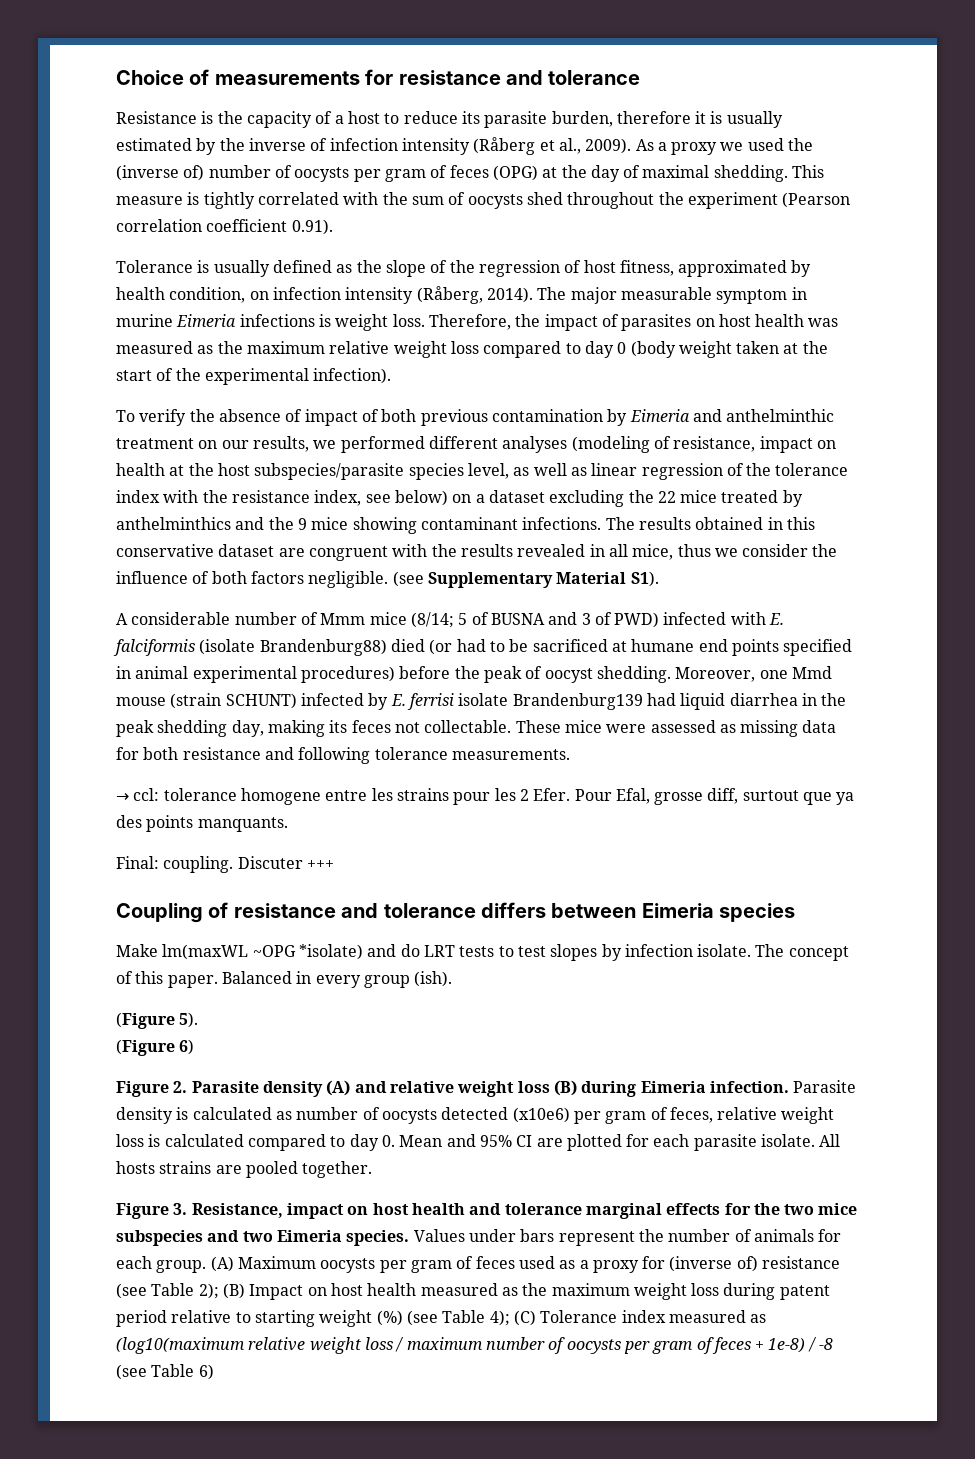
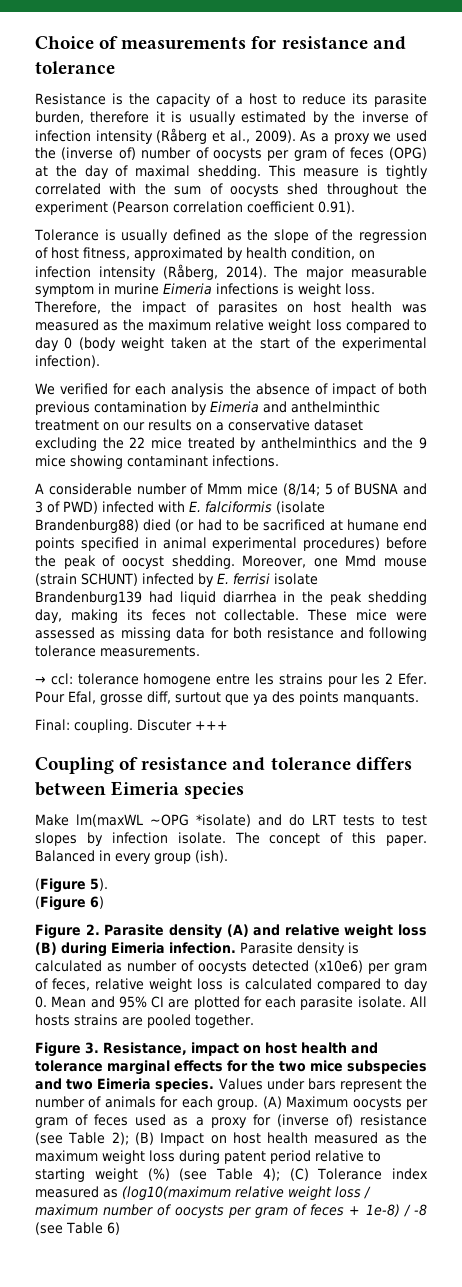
- To verify the absence of impact of both previous contamination by Eimeria and anthelminthic treatment on our results, we performed different analyses (modeling of resistance, impact on health at the host subspecies/parasite species level, as well as linear regression of the tolerance index with the resistance index, see below) on a dataset excluding the 22 mice treated by anthelminthics and the 9 mice showing contaminant infections. The results obtained in this conservative dataset are congruent with the results revealed in all mice, thus we consider the influence of both factors negligible. (see Supplementary Material S1).
+ We verified for each analysis the absence of impact of both previous contamination by Eimeria and anthelminthic treatment on our results on a conservative dataset excluding the 22 mice treated by anthelminthics and the 9 mice showing contaminant infections.

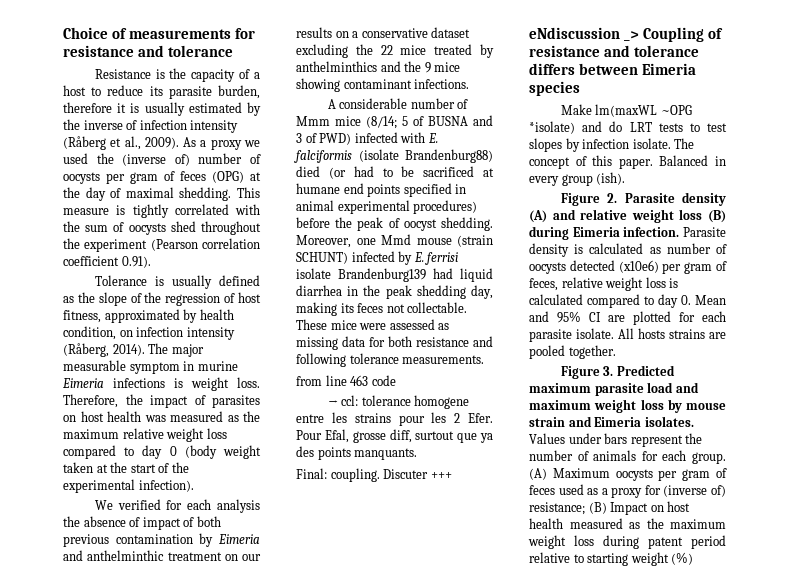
+ from line 463 code
- Coupling of resistance and tolerance differs between Eimeria species
+ eNdiscussion _> Coupling of resistance and tolerance differs between Eimeria species
- (Figure 5).
- (Figure 6)
- Figure 3. Resistance, impact on host health and tolerance marginal effects for the two mice subspecies and two Eimeria species.
+ Figure 3. Predicted maximum parasite load and maximum weight loss by mouse strain and Eimeria isolates.
- (A) Maximum oocysts per gram of feces used as a proxy for (inverse of) resistance (see Table 2); (B) Impact on host health measured as the maximum weight loss during patent period relative to starting weight (%) (see Table 4); (C) Tolerance index measured as (log10(maximum relative weight loss / maximum number of oocysts per gram of feces + 1e-8) / -8 (see Table 6)
+ (A) Maximum oocysts per gram of feces used as a proxy for (inverse of) resistance; (B) Impact on host health measured as the maximum weight loss during patent period relative to starting weight (%)

